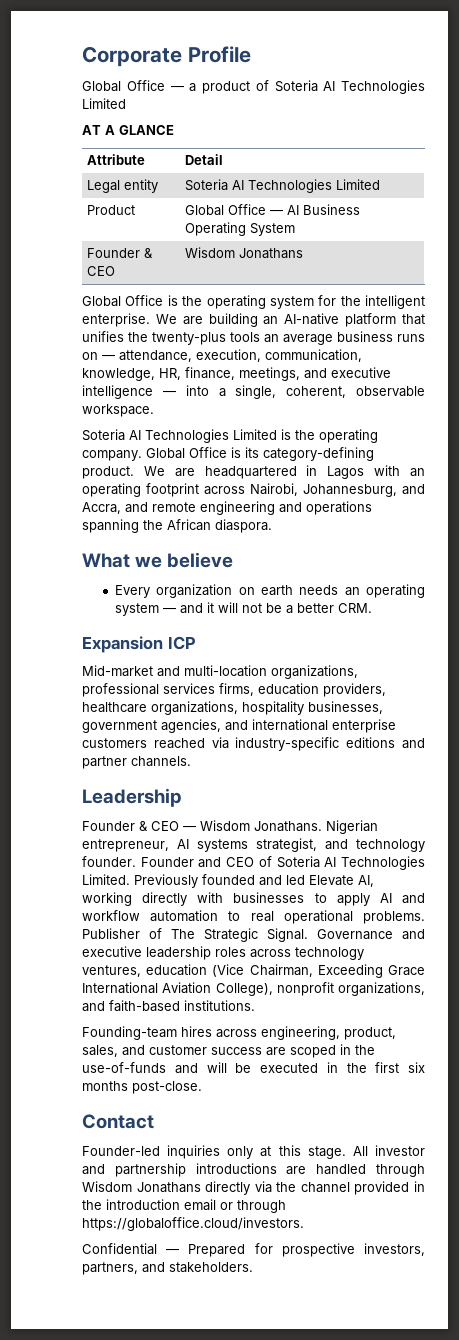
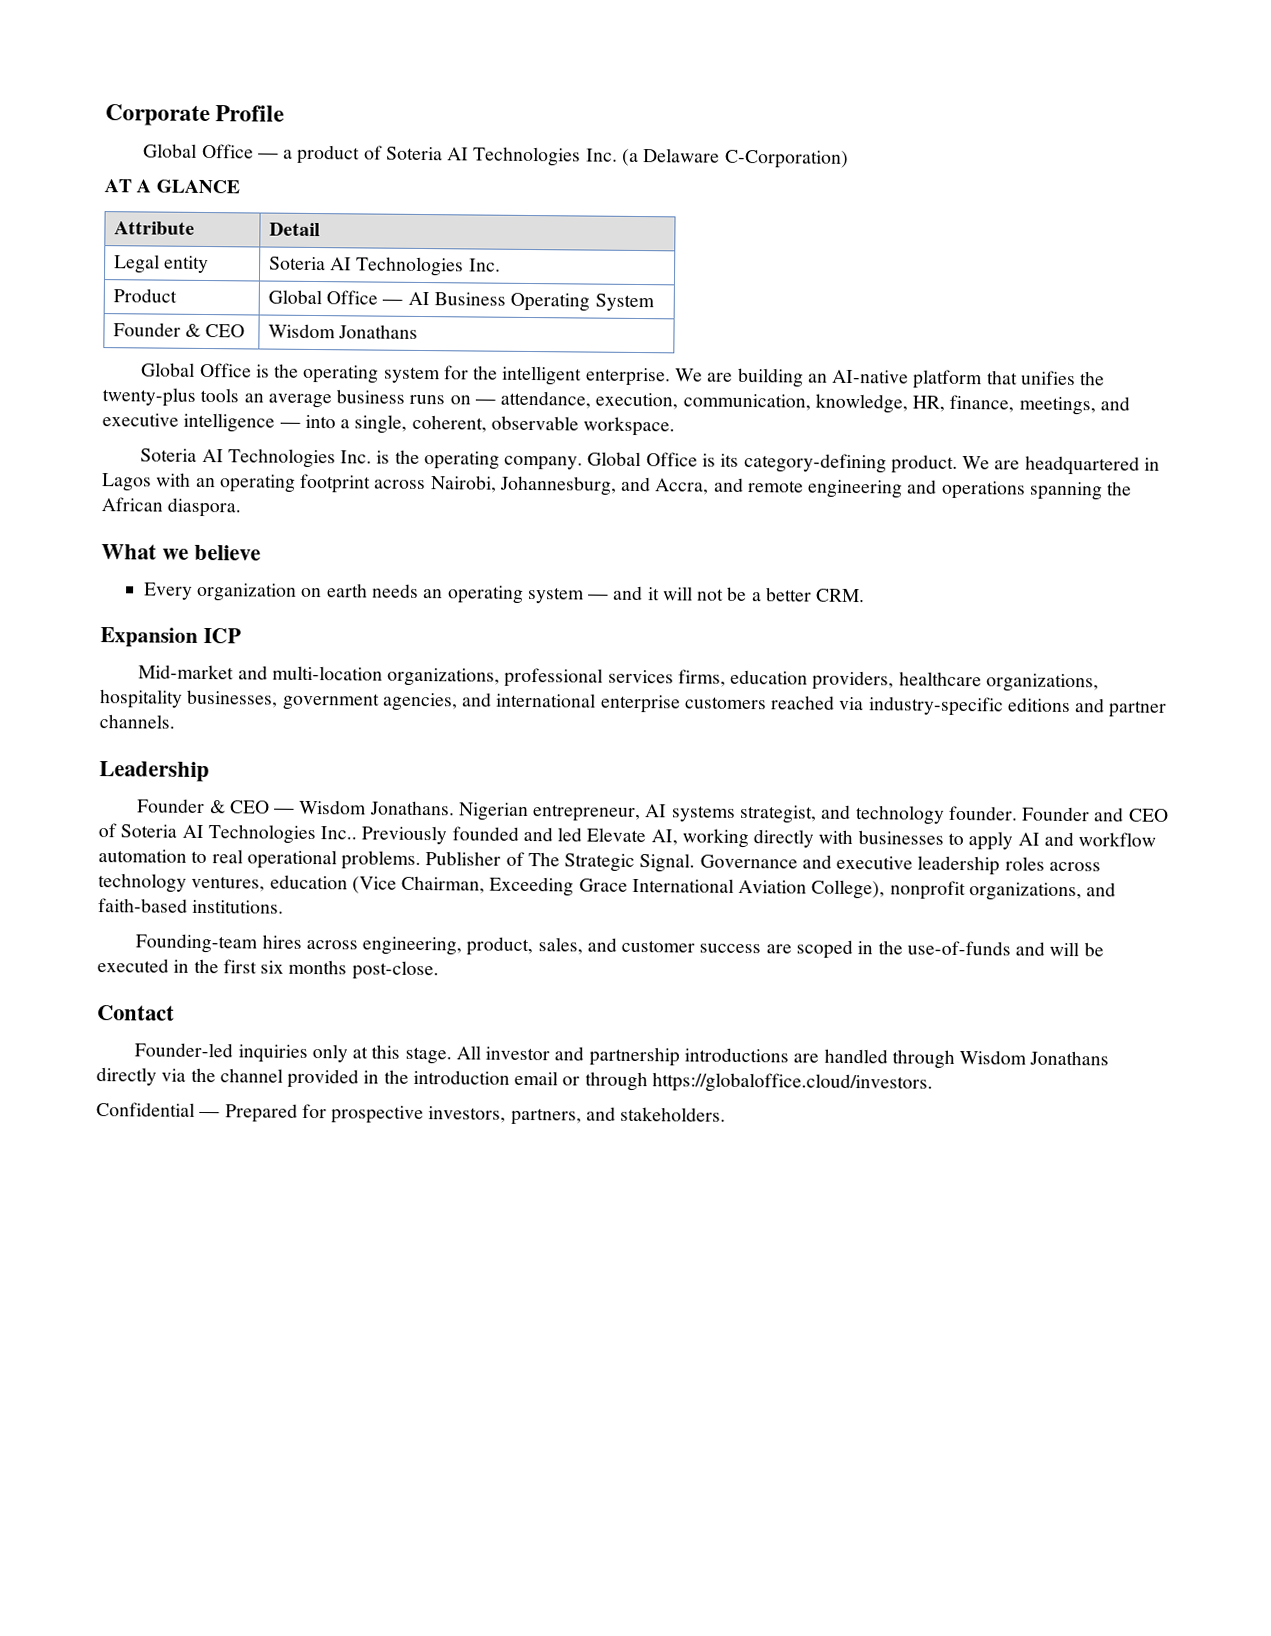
- Global Office — a product of Soteria AI Technologies Limited
+ Global Office — a product of Soteria AI Technologies Inc. (a Delaware C-Corporation)
- Legal entity | Soteria AI Technologies Limited
+ Legal entity | Soteria AI Technologies Inc.
- Soteria AI Technologies Limited is the operating company.
+ Soteria AI Technologies Inc. is the operating company.
- Founder and CEO of Soteria AI Technologies Limited.
+ Founder and CEO of Soteria AI Technologies Inc..

